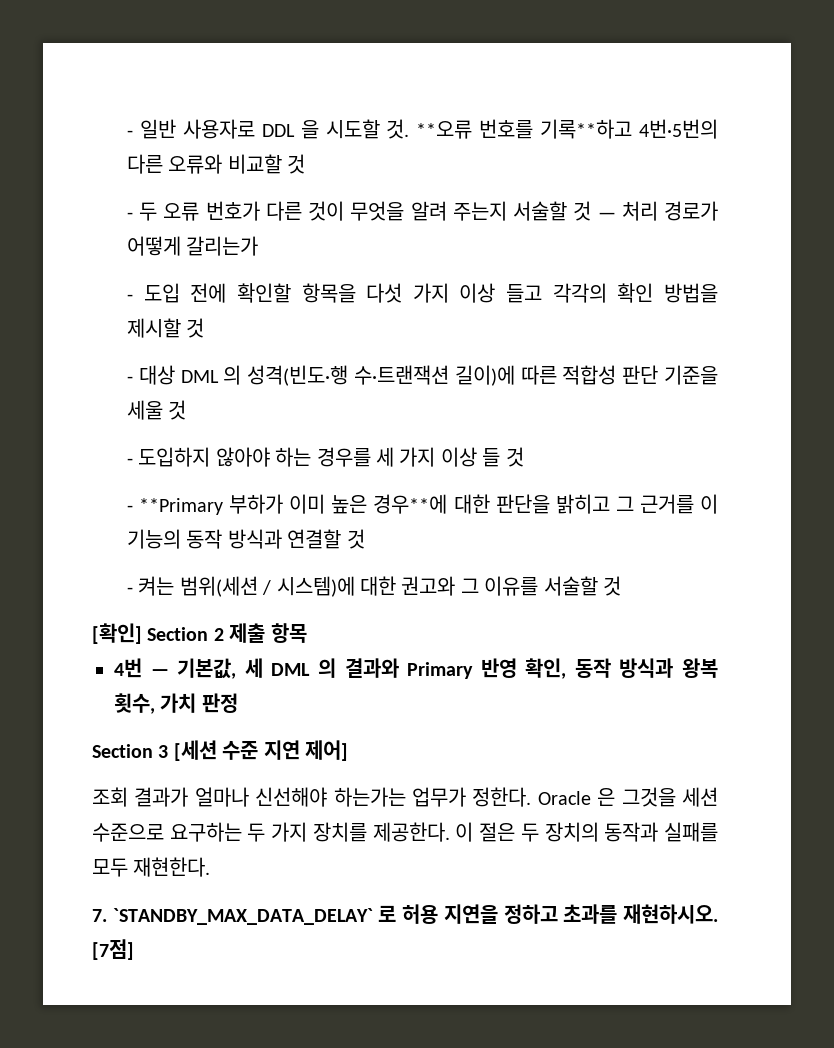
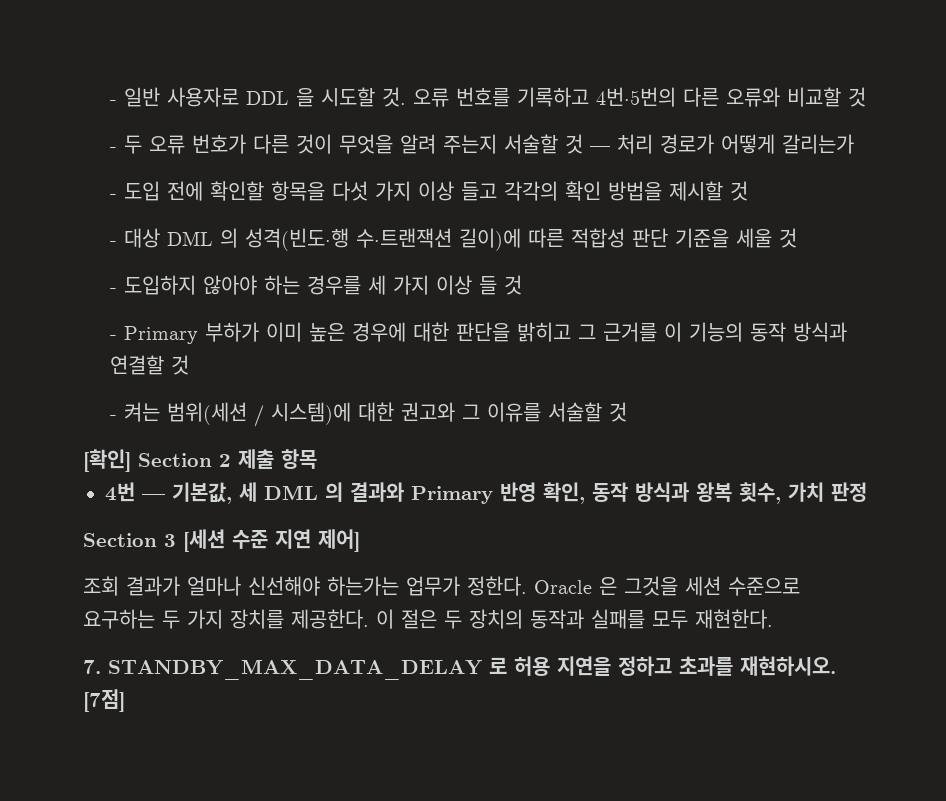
- **오류 번호를 기록**하고 4번·5번의 다른 오류와 비교할 것
+ 오류 번호를 기록하고 4번·5번의 다른 오류와 비교할 것
- - **Primary 부하가 이미 높은 경우**에 대한 판단을 밝히고 그 근거를 이 기능의 동작 방식과 연결할 것
+ - Primary 부하가 이미 높은 경우에 대한 판단을 밝히고 그 근거를 이 기능의 동작 방식과 연결할 것
- 7. `STANDBY_MAX_DATA_DELAY` 로 허용 지연을 정하고 초과를 재현하시오.
+ 7. STANDBY_MAX_DATA_DELAY 로 허용 지연을 정하고 초과를 재현하시오.

